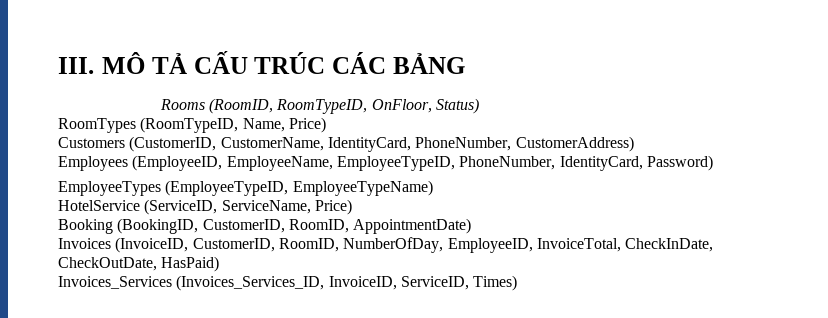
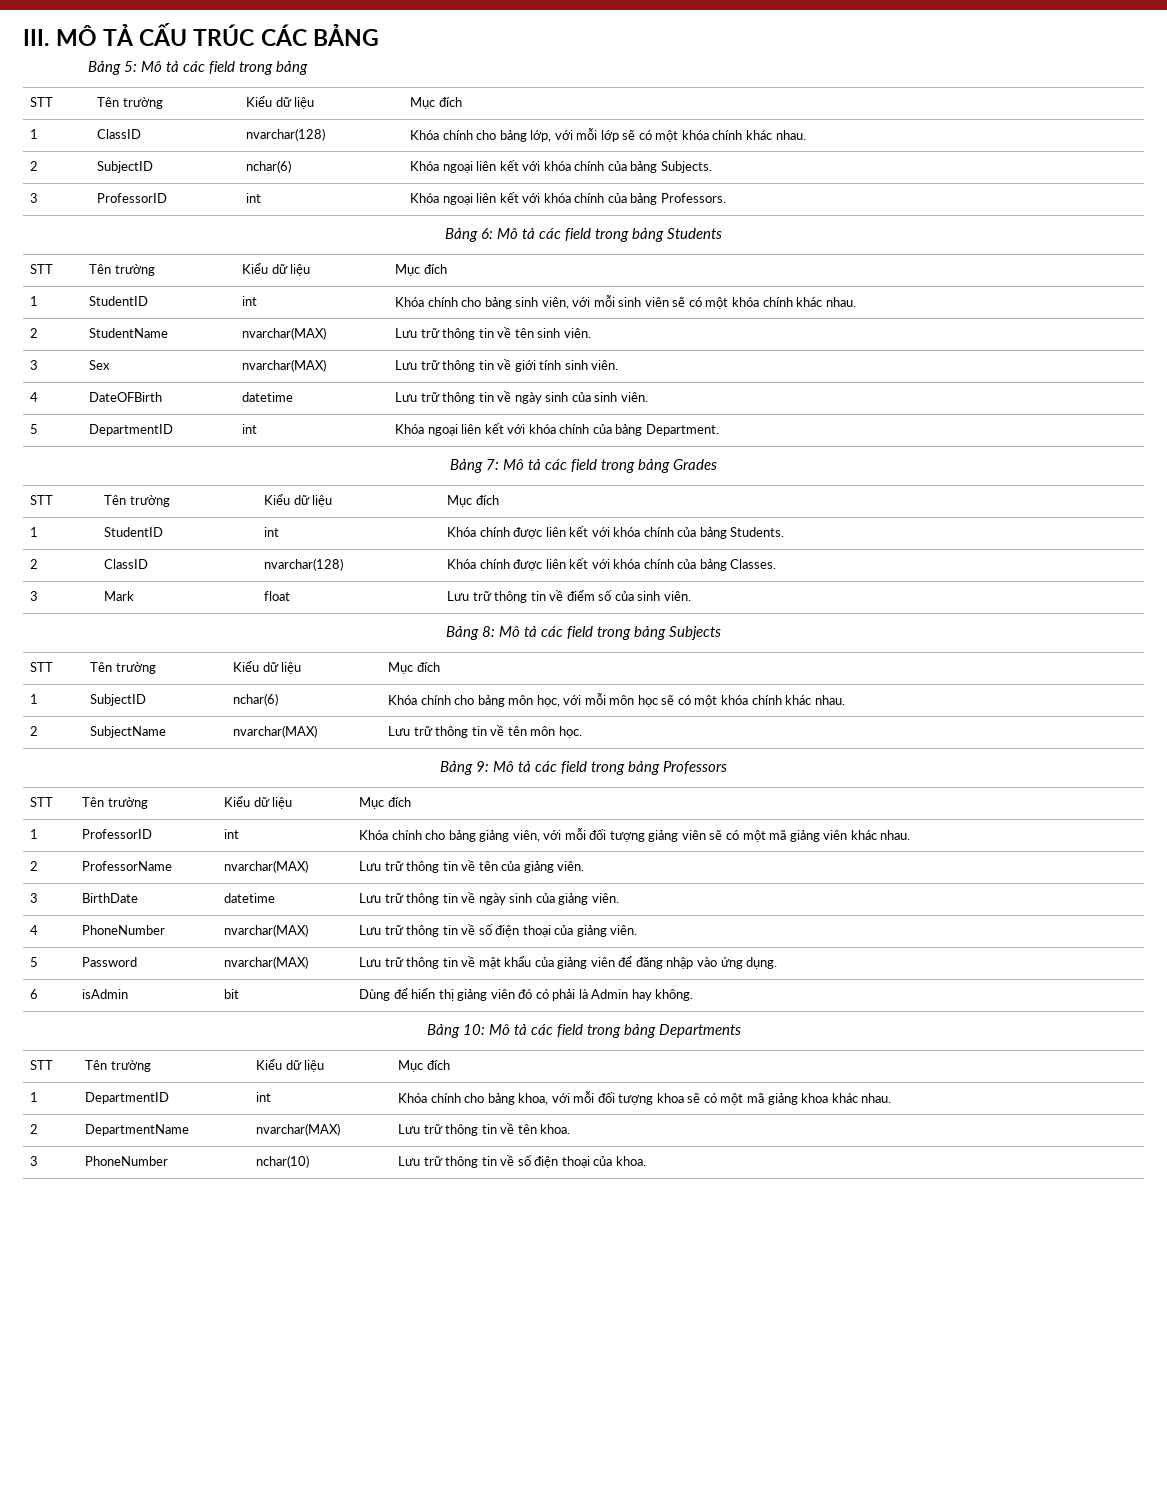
- Rooms (RoomID, RoomTypeID, OnFloor, Status)
- RoomTypes (RoomTypeID, Name, Price)
- Customers (CustomerID, CustomerName, IdentityCard, PhoneNumber, CustomerAddress)
- Employees (EmployeeID, EmployeeName, EmployeeTypeID, PhoneNumber, IdentityCard, Password)
- EmployeeTypes (EmployeeTypeID, EmployeeTypeName)
- HotelService (ServiceID, ServiceName, Price)
- Booking (BookingID, CustomerID, RoomID, AppointmentDate)
- Invoices (InvoiceID, CustomerID, RoomID, NumberOfDay, EmployeeID, InvoiceTotal, CheckInDate, CheckOutDate, HasPaid)
- Invoices_Services (Invoices_Services_ID, InvoiceID, ServiceID, Times)
+ Bảng 5: Mô tả các field trong bảng
+ STT | Tên trường | Kiểu dữ liệu | Mục đích
+ 1 | ClassID | nvarchar(128) | Khóa chính cho bảng lớp, với mỗi lớp sẽ có một khóa chính khác nhau.
+ 2 | SubjectID | nchar(6) | Khóa ngoại liên kết với khóa chính của bảng Subjects.
+ 3 | ProfessorID | int | Khóa ngoại liên kết với khóa chính của bảng Professors.
+ Bảng 6: Mô tả các field trong bảng Students
+ STT | Tên trường | Kiểu dữ liệu | Mục đích
+ 1 | StudentID | int | Khóa chính cho bảng sinh viên, với mỗi sinh viên sẽ có một khóa chính khác nhau.
+ 2 | StudentName | nvarchar(MAX) | Lưu trữ thông tin về tên sinh viên.
+ 3 | Sex | nvarchar(MAX) | Lưu trữ thông tin về giới tính sinh viên.
+ 4 | DateOFBirth | datetime | Lưu trữ thông tin về ngày sinh của sinh viên.
+ 5 | DepartmentID | int | Khóa ngoại liên kết với khóa chính của bảng Department.
+ Bảng 7: Mô tả các field trong bảng Grades
+ STT | Tên trường | Kiểu dữ liệu | Mục đích
+ 1 | StudentID | int | Khóa chính được liên kết với khóa chính của bảng Students.
+ 2 | ClassID | nvarchar(128) | Khóa chính được liên kết với khóa chính của bảng Classes.
+ 3 | Mark | float | Lưu trữ thông tin về điểm số của sinh viên.
+ Bảng 8: Mô tả các field trong bảng Subjects
+ STT | Tên trường | Kiểu dữ liệu | Mục đích
+ 1 | SubjectID | nchar(6) | Khóa chính cho bảng môn học, với mỗi môn học sẽ có một khóa chính khác nhau.
+ 2 | SubjectName | nvarchar(MAX) | Lưu trữ thông tin về tên môn học.
+ Bảng 9: Mô tả các field trong bảng Professors
+ STT | Tên trường | Kiểu dữ liệu | Mục đích
+ 1 | ProfessorID | int | Khóa chính cho bảng giảng viên, với mỗi đối tượng giảng viên sẽ có một mã giảng viên khác nhau.
+ 2 | ProfessorName | nvarchar(MAX) | Lưu trữ thông tin về tên của giảng viên.
+ 3 | BirthDate | datetime | Lưu trữ thông tin về ngày sinh của giảng viên.
+ 4 | PhoneNumber | nvarchar(MAX) | Lưu trữ thông tin về số điện thoại của giảng viên.
+ 5 | Password | nvarchar(MAX) | Lưu trữ thông tin về mật khẩu của giảng viên để đăng nhập vào ứng dụng.
+ 6 | isAdmin | bit | Dùng để hiển thị giảng viên đó có phải là Admin hay không.
+ Bảng 10: Mô tả các field trong bảng Departments
+ STT | Tên trường | Kiểu dữ liệu | Mục đích
+ 1 | DepartmentID | int | Khóa chính cho bảng khoa, với mỗi đối tượng khoa sẽ có một mã giảng khoa khác nhau.
+ 2 | DepartmentName | nvarchar(MAX) | Lưu trữ thông tin về tên khoa.
+ 3 | PhoneNumber | nchar(10) | Lưu trữ thông tin về số điện thoại của khoa.

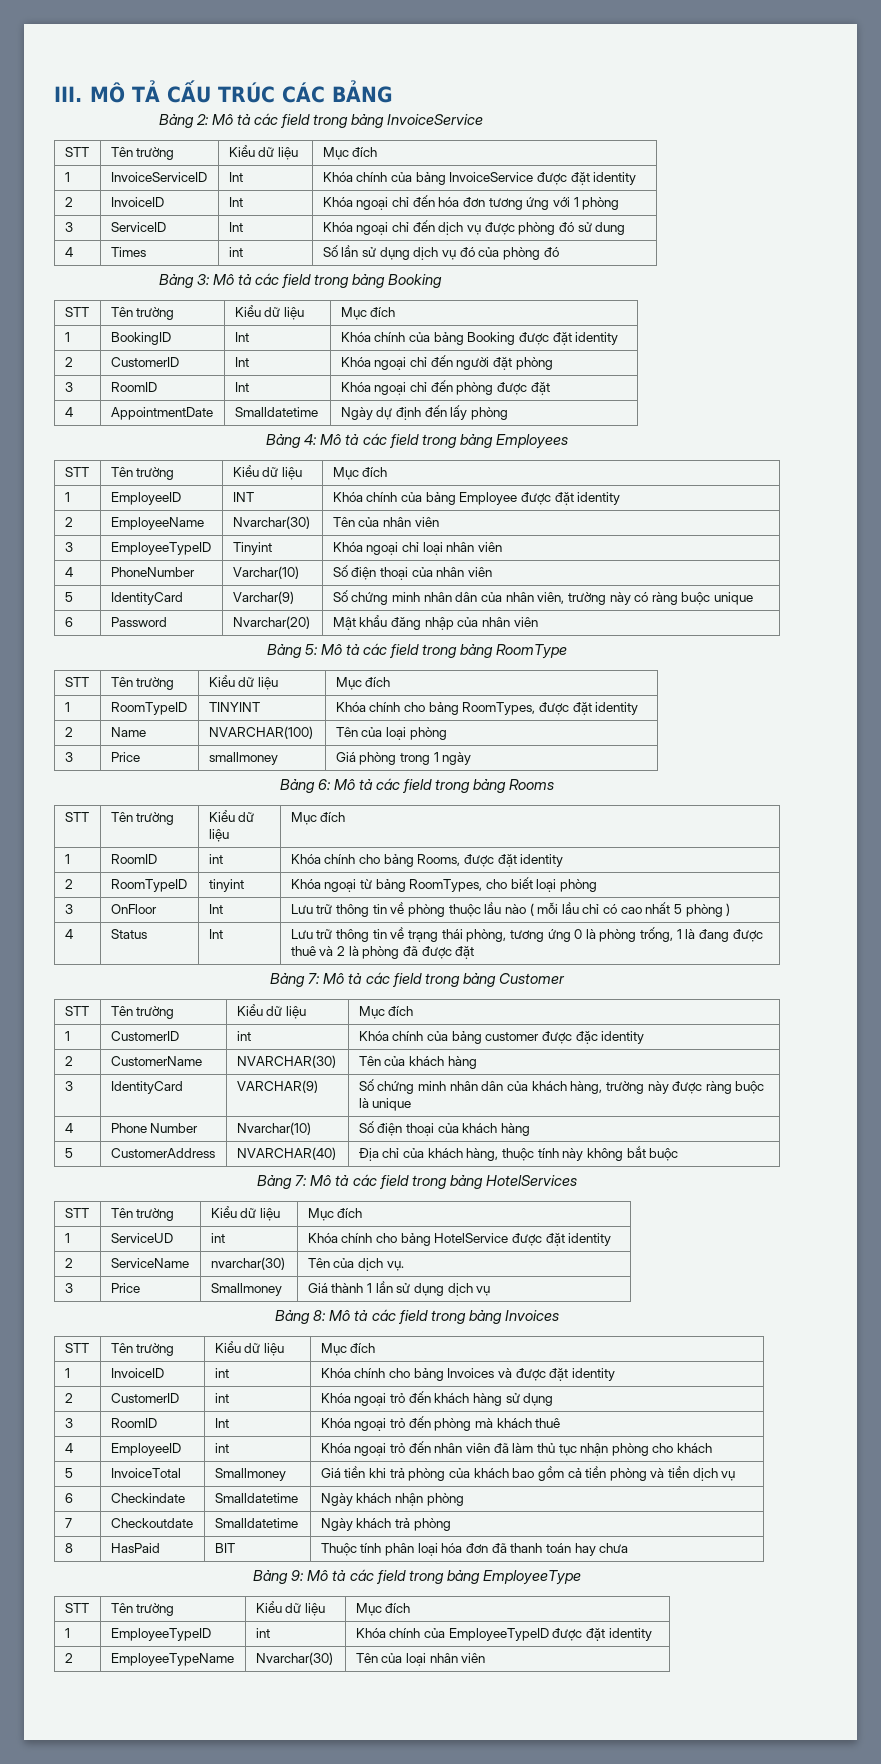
- Bảng 5: Mô tả các field trong bảng
+ Bảng 2: Mô tả các field trong bảng InvoiceService
  STT | Tên trường | Kiểu dữ liệu | Mục đích
- 1 | ClassID | nvarchar(128) | Khóa chính cho bảng lớp, với mỗi lớp sẽ có một khóa chính khác nhau.
- 2 | SubjectID | nchar(6) | Khóa ngoại liên kết với khóa chính của bảng Subjects.
- 3 | ProfessorID | int | Khóa ngoại liên kết với khóa chính của bảng Professors.
- Bảng 6: Mô tả các field trong bảng Students
+ 1 | InvoiceServiceID | Int | Khóa chính của bảng InvoiceService được đặt identity
+ 2 | InvoiceID | Int | Khóa ngoại chỉ đến hóa đơn tương ứng với 1 phòng
+ 3 | ServiceID | Int | Khóa ngoại chỉ đến dịch vụ được phòng đó sử dung
+ 4 | Times | int | Số lần sử dụng dịch vụ đó của phòng đó
+ Bảng 3: Mô tả các field trong bảng Booking
  STT | Tên trường | Kiểu dữ liệu | Mục đích
- 1 | StudentID | int | Khóa chính cho bảng sinh viên, với mỗi sinh viên sẽ có một khóa chính khác nhau.
- 2 | StudentName | nvarchar(MAX) | Lưu trữ thông tin về tên sinh viên.
- 3 | Sex | nvarchar(MAX) | Lưu trữ thông tin về giới tính sinh viên.
- 4 | DateOFBirth | datetime | Lưu trữ thông tin về ngày sinh của sinh viên.
- 5 | DepartmentID | int | Khóa ngoại liên kết với khóa chính của bảng Department.
- Bảng 7: Mô tả các field trong bảng Grades
+ 1 | BookingID | Int | Khóa chính của bảng Booking được đặt identity
+ 2 | CustomerID | Int | Khóa ngoại chỉ đến người đặt phòng
+ 3 | RoomID | Int | Khóa ngoại chỉ đến phòng được đặt
+ 4 | AppointmentDate | Smalldatetime | Ngày dự định đến lấy phòng
+ Bảng 4: Mô tả các field trong bảng Employees
  STT | Tên trường | Kiểu dữ liệu | Mục đích
- 1 | StudentID | int | Khóa chính được liên kết với khóa chính của bảng Students.
- 2 | ClassID | nvarchar(128) | Khóa chính được liên kết với khóa chính của bảng Classes.
- 3 | Mark | float | Lưu trữ thông tin về điểm số của sinh viên.
- Bảng 8: Mô tả các field trong bảng Subjects
+ 1 | EmployeeID | INT | Khóa chính của bảng Employee được đặt identity
+ 2 | EmployeeName | Nvarchar(30) | Tên của nhân viên
+ 3 | EmployeeTypeID | Tinyint | Khóa ngoại chỉ loại nhân viên
+ 4 | PhoneNumber | Varchar(10) | Số điện thoại của nhân viên
+ 5 | IdentityCard | Varchar(9) | Số chứng minh nhân dân của nhân viên, trường này có ràng buộc unique
+ 6 | Password | Nvarchar(20) | Mật khẩu đăng nhập của nhân viên
+ Bảng 5: Mô tả các field trong bảng RoomType
  STT | Tên trường | Kiểu dữ liệu | Mục đích
- 1 | SubjectID | nchar(6) | Khóa chính cho bảng môn học, với mỗi môn học sẽ có một khóa chính khác nhau.
- 2 | SubjectName | nvarchar(MAX) | Lưu trữ thông tin về tên môn học.
- Bảng 9: Mô tả các field trong bảng Professors
+ 1 | RoomTypeID | TINYINT | Khóa chính cho bảng RoomTypes, được đặt identity
+ 2 | Name | NVARCHAR(100) | Tên của loại phòng
+ 3 | Price | smallmoney | Giá phòng trong 1 ngày
+ Bảng 6: Mô tả các field trong bảng Rooms
  STT | Tên trường | Kiểu dữ liệu | Mục đích
- 1 | ProfessorID | int | Khóa chính cho bảng giảng viên, với mỗi đối tượng giảng viên sẽ có một mã giảng viên khác nhau.
- 2 | ProfessorName | nvarchar(MAX) | Lưu trữ thông tin về tên của giảng viên.
- 3 | BirthDate | datetime | Lưu trữ thông tin về ngày sinh của giảng viên.
- 4 | PhoneNumber | nvarchar(MAX) | Lưu trữ thông tin về số điện thoại của giảng viên.
- 5 | Password | nvarchar(MAX) | Lưu trữ thông tin về mật khẩu của giảng viên để đăng nhập vào ứng dụng.
- 6 | isAdmin | bit | Dùng để hiển thị giảng viên đó có phải là Admin hay không.
- Bảng 10: Mô tả các field trong bảng Departments
+ 1 | RoomID | int | Khóa chính cho bảng Rooms, được đặt identity
+ 2 | RoomTypeID | tinyint | Khóa ngoại từ bảng RoomTypes, cho biết loại phòng
+ 3 | OnFloor | Int | Lưu trữ thông tin về phòng thuộc lầu nào ( mỗi lầu chỉ có cao nhất 5 phòng )
+ 4 | Status | Int | Lưu trữ thông tin về trạng thái phòng, tương ứng 0 là phòng trống, 1 là đang được thuê và 2 là phòng đã được đặt
+ Bảng 7: Mô tả các field trong bảng Customer
  STT | Tên trường | Kiểu dữ liệu | Mục đích
- 1 | DepartmentID | int | Khóa chính cho bảng khoa, với mỗi đối tượng khoa sẽ có một mã giảng khoa khác nhau.
- 2 | DepartmentName | nvarchar(MAX) | Lưu trữ thông tin về tên khoa.
- 3 | PhoneNumber | nchar(10) | Lưu trữ thông tin về số điện thoại của khoa.
+ 1 | CustomerID | int | Khóa chính của bảng customer được đặc identity
+ 2 | CustomerName | NVARCHAR(30) | Tên của khách hàng
+ 3 | IdentityCard | VARCHAR(9) | Số chứng minh nhân dân của khách hàng, trường này được ràng buộc là unique
+ 4 | Phone Number | Nvarchar(10) | Số điện thoại của khách hàng
+ 5 | CustomerAddress | NVARCHAR(40) | Địa chỉ của khách hàng, thuộc tính này không bắt buộc
+ Bảng 7: Mô tả các field trong bảng HotelServices
+ STT | Tên trường | Kiểu dữ liệu | Mục đích
+ 1 | ServiceUD | int | Khóa chính cho bảng HotelService được đặt identity
+ 2 | ServiceName | nvarchar(30) | Tên của dịch vụ.
+ 3 | Price | Smallmoney | Giá thành 1 lần sử dụng dịch vụ
+ Bảng 8: Mô tả các field trong bảng Invoices
+ STT | Tên trường | Kiểu dữ liệu | Mục đích
+ 1 | InvoiceID | int | Khóa chính cho bảng Invoices và được đặt identity
+ 2 | CustomerID | int | Khóa ngoại trỏ đến khách hàng sử dụng
+ 3 | RoomID | Int | Khóa ngoại trỏ đến phòng mà khách thuê
+ 4 | EmployeeID | int | Khóa ngoại trỏ đến nhân viên đã làm thủ tục nhận phòng cho khách
+ 5 | InvoiceTotal | Smallmoney | Giá tiền khi trả phòng của khách bao gồm cả tiền phòng và tiền dịch vụ
+ 6 | Checkindate | Smalldatetime | Ngày khách nhận phòng
+ 7 | Checkoutdate | Smalldatetime | Ngày khách trả phòng
+ 8 | HasPaid | BIT | Thuộc tính phân loại hóa đơn đã thanh toán hay chưa
+ Bảng 9: Mô tả các field trong bảng EmployeeType
+ STT | Tên trường | Kiểu dữ liệu | Mục đích
+ 1 | EmployeeTypeID | int | Khóa chính của EmployeeTypeID được đặt identity
+ 2 | EmployeeTypeName | Nvarchar(30) | Tên của loại nhân viên

